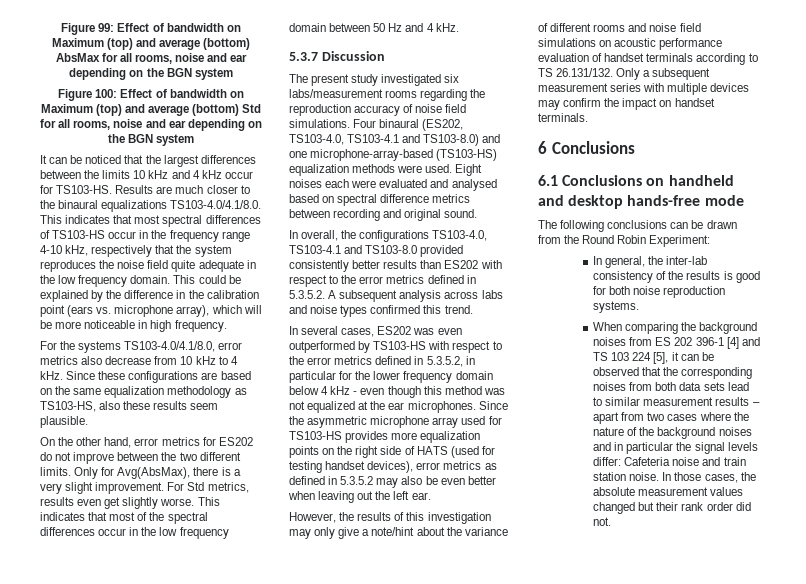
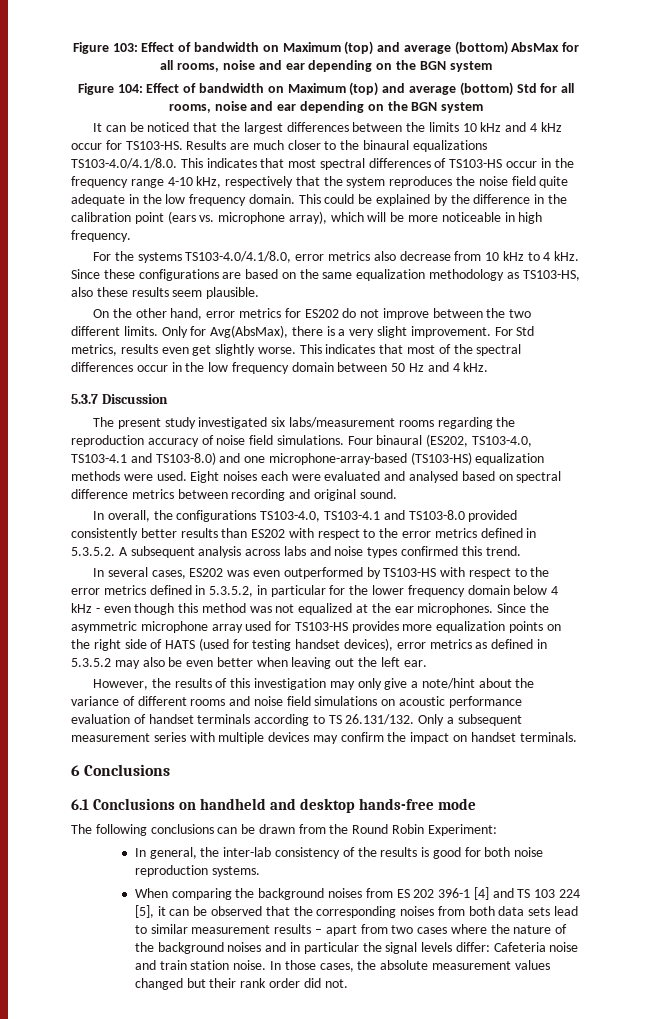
- Figure 99: Effect of bandwidth on Maximum (top) and average (bottom) AbsMax for all rooms, noise and ear depending on the BGN system
+ Figure 103: Effect of bandwidth on Maximum (top) and average (bottom) AbsMax for all rooms, noise and ear depending on the BGN system
- Figure 100: Effect of bandwidth on Maximum (top) and average (bottom) Std for all rooms, noise and ear depending on the BGN system
+ Figure 104: Effect of bandwidth on Maximum (top) and average (bottom) Std for all rooms, noise and ear depending on the BGN system

